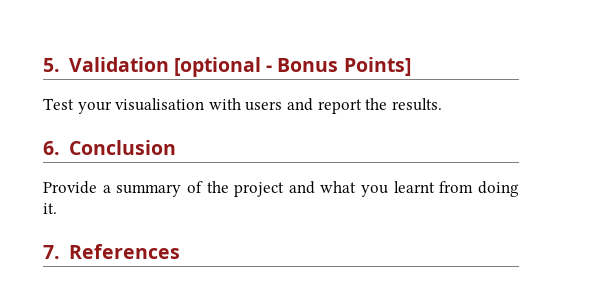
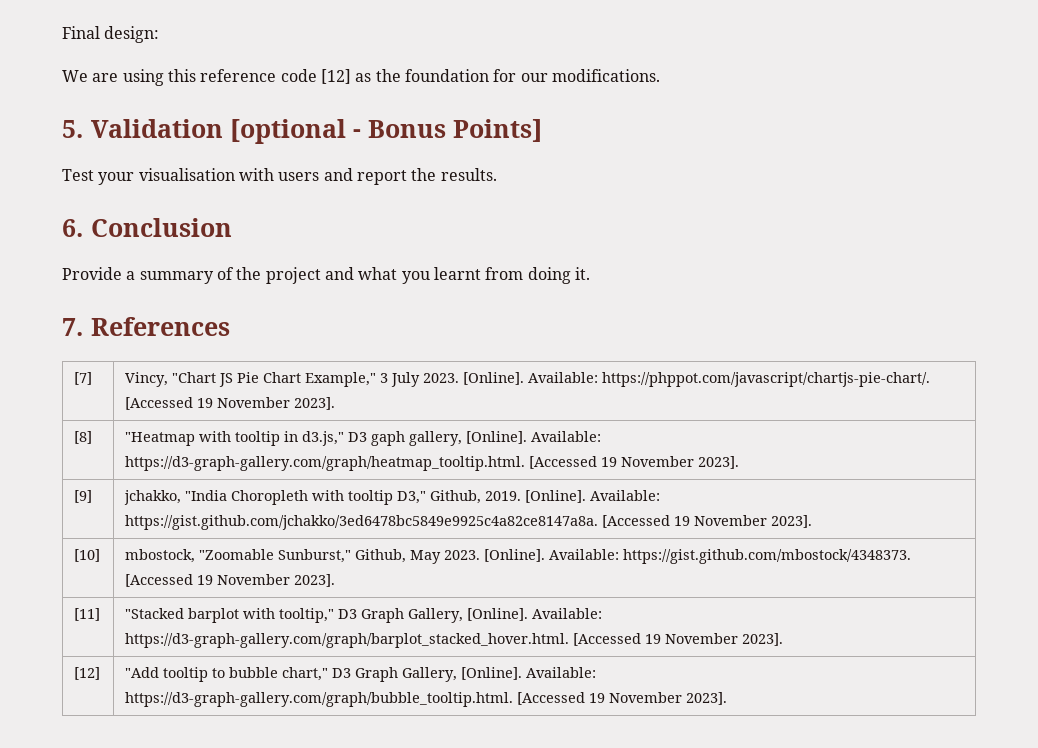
+ Final design:
+ We are using this reference code [12] as the foundation for our modifications.
+ [7] | Vincy, "Chart JS Pie Chart Example," 3 July 2023. [Online]. Available: https://phppot.com/javascript/chartjs-pie-chart/. [Accessed 19 November 2023].
+ [8] | "Heatmap with tooltip in d3.js," D3 gaph gallery, [Online]. Available: https://d3-graph-gallery.com/graph/heatmap_tooltip.html. [Accessed 19 November 2023].
+ [9] | jchakko, "India Choropleth with tooltip D3," Github, 2019. [Online]. Available: https://gist.github.com/jchakko/3ed6478bc5849e9925c4a82ce8147a8a. [Accessed 19 November 2023].
+ [10] | mbostock, "Zoomable Sunburst," Github, May 2023. [Online]. Available: https://gist.github.com/mbostock/4348373. [Accessed 19 November 2023].
+ [11] | "Stacked barplot with tooltip," D3 Graph Gallery, [Online]. Available: https://d3-graph-gallery.com/graph/barplot_stacked_hover.html. [Accessed 19 November 2023].
+ [12] | "Add tooltip to bubble chart," D3 Graph Gallery, [Online]. Available: https://d3-graph-gallery.com/graph/bubble_tooltip.html. [Accessed 19 November 2023].

